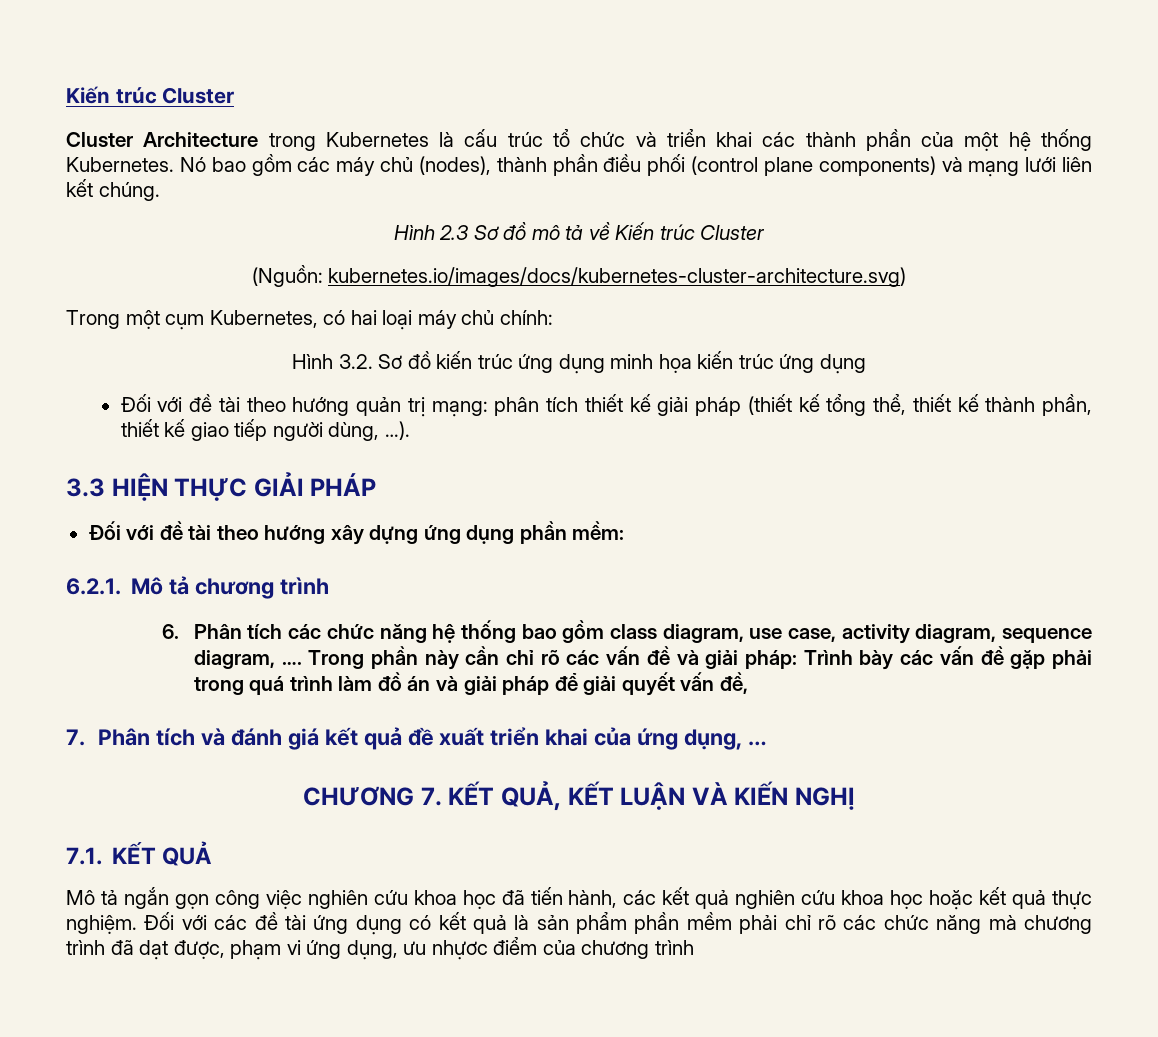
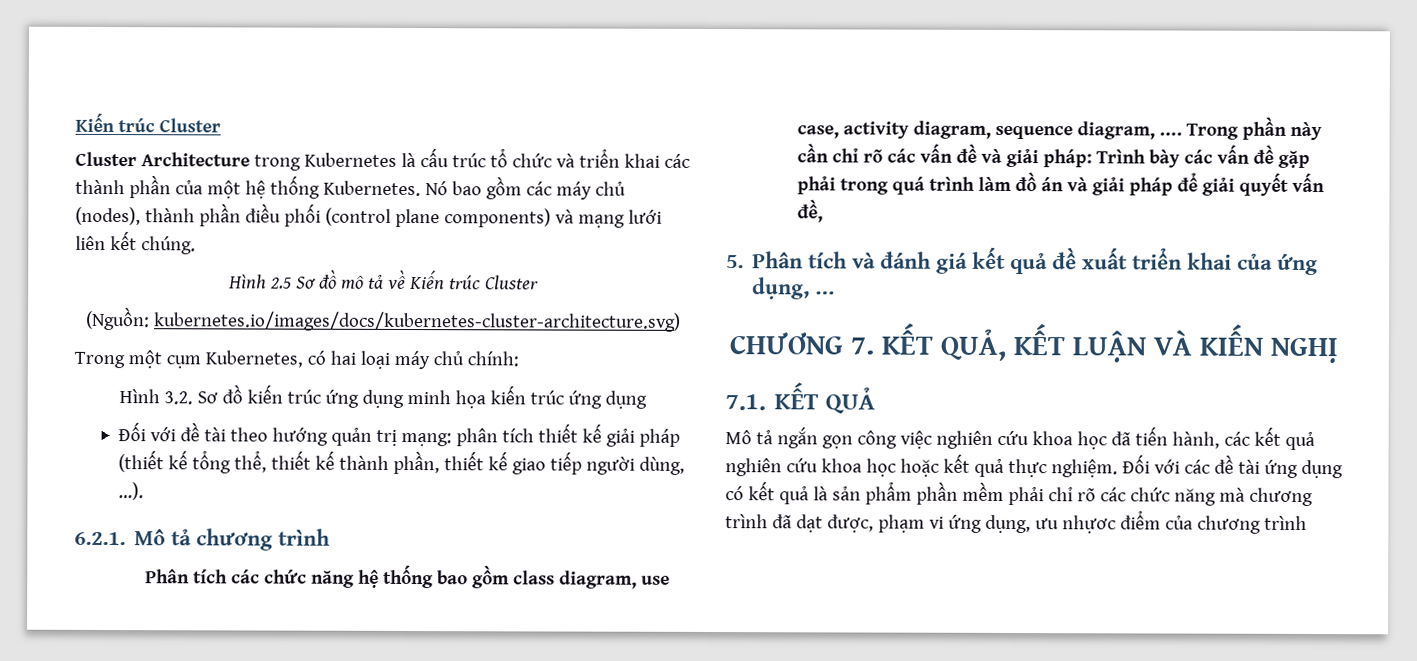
- Hình 2.3 Sơ đồ mô tả về Kiến trúc Cluster
+ Hình 2.5 Sơ đồ mô tả về Kiến trúc Cluster
- 3.3 HIỆN THỰC GIẢI PHÁP
- Đối với đề tài theo hướng xây dựng ứng dụng phần mềm:
- 6. Phân tích các chức năng hệ thống bao gồm class diagram, use case, activity diagram, sequence diagram, ….
+ Phân tích các chức năng hệ thống bao gồm class diagram, use case, activity diagram, sequence diagram, ….
- 7. Phân tích và đánh giá kết quả đề xuất triển khai của ứng dụng, …
+ 5. Phân tích và đánh giá kết quả đề xuất triển khai của ứng dụng, …

